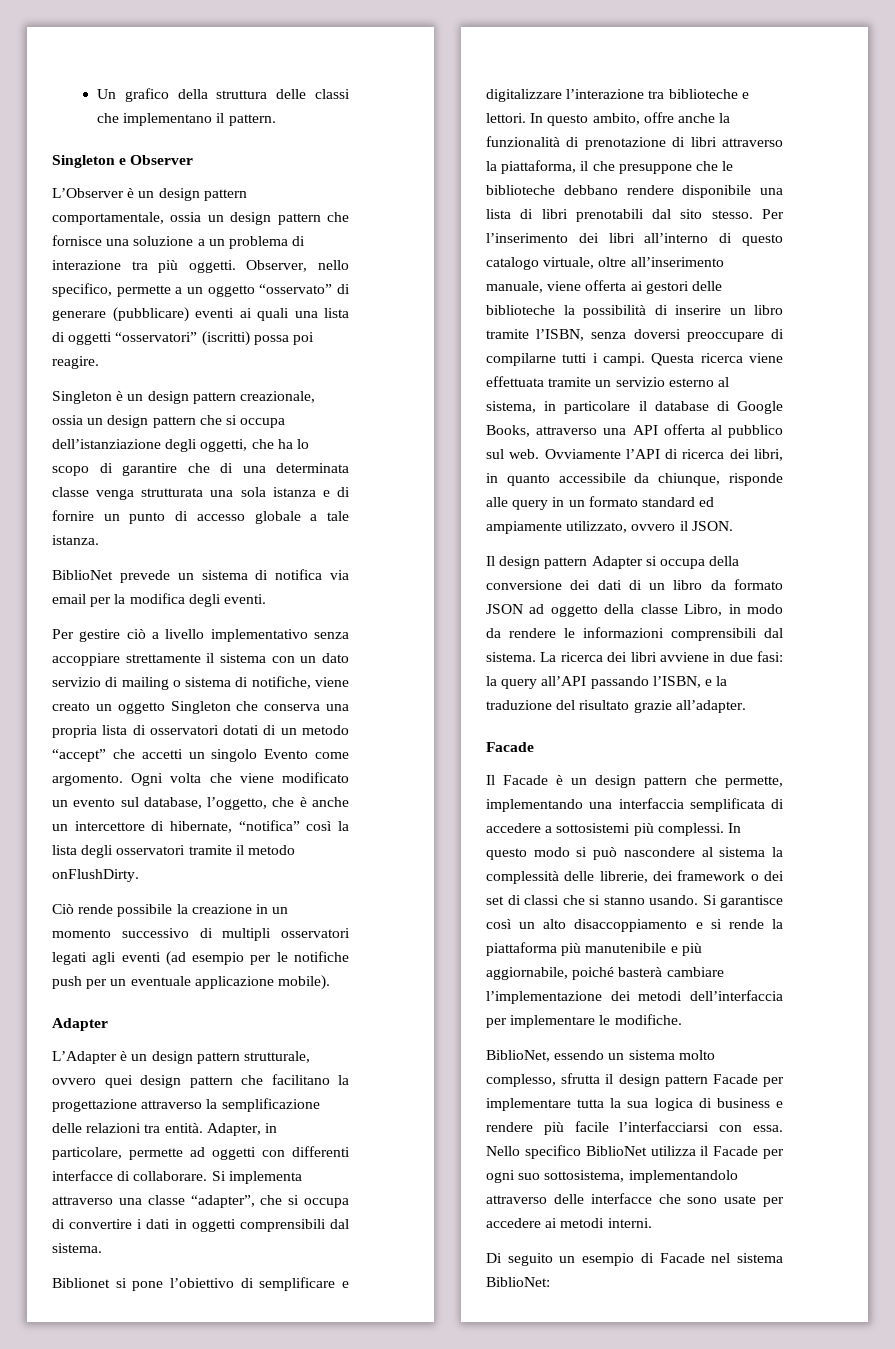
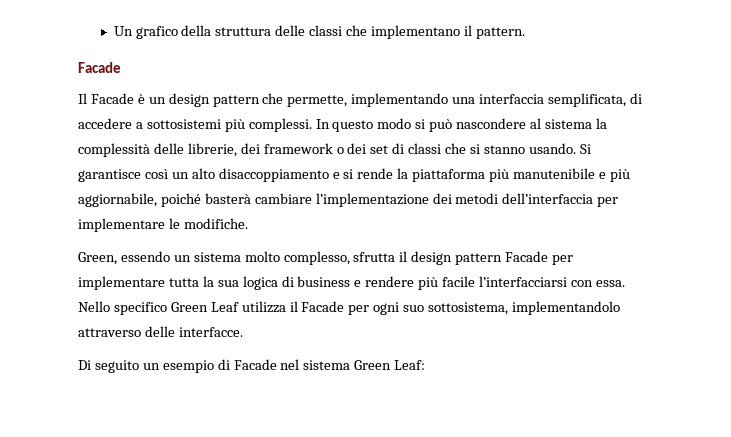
- Singleton e Observer
- L’Observer è un design pattern comportamentale, ossia un design pattern che fornisce una soluzione a un problema di interazione tra più oggetti. Observer, nello specifico, permette a un oggetto “osservato” di generare (pubblicare) eventi ai quali una lista di oggetti “osservatori” (iscritti) possa poi reagire.
- Singleton è un design pattern creazionale, ossia un design pattern che si occupa dell’istanziazione degli oggetti, che ha lo scopo di garantire che di una determinata classe venga strutturata una sola istanza e di fornire un punto di accesso globale a tale istanza.
- BiblioNet prevede un sistema di notifica via email per la modifica degli eventi.
- Per gestire ciò a livello implementativo senza accoppiare strettamente il sistema con un dato servizio di mailing o sistema di notifiche, viene creato un oggetto Singleton che conserva una propria lista di osservatori dotati di un metodo “accept” che accetti un singolo Evento come argomento. Ogni volta che viene modificato un evento sul database, l’oggetto, che è anche un intercettore di hibernate, “notifica” così la lista degli osservatori tramite il metodo onFlushDirty.
- Ciò rende possibile la creazione in un momento successivo di multipli osservatori legati agli eventi (ad esempio per le notifiche push per un eventuale applicazione mobile).
- Adapter
- L’Adapter è un design pattern strutturale, ovvero quei design pattern che facilitano la progettazione attraverso la semplificazione delle relazioni tra entità. Adapter, in particolare, permette ad oggetti con differenti interfacce di collaborare. Si implementa attraverso una classe “adapter”, che si occupa di convertire i dati in oggetti comprensibili dal sistema.
- Biblionet si pone l’obiettivo di semplificare e digitalizzare l’interazione tra biblioteche e lettori. In questo ambito, offre anche la funzionalità di prenotazione di libri attraverso la piattaforma, il che presuppone che le biblioteche debbano rendere disponibile una lista di libri prenotabili dal sito stesso. Per l’inserimento dei libri all’interno di questo catalogo virtuale, oltre all’inserimento manuale, viene offerta ai gestori delle biblioteche la possibilità di inserire un libro tramite l’ISBN, senza doversi preoccupare di compilarne tutti i campi. Questa ricerca viene effettuata tramite un servizio esterno al sistema, in particolare il database di Google Books, attraverso una API offerta al pubblico sul web. Ovviamente l’API di ricerca dei libri, in quanto accessibile da chiunque, risponde alle query in un formato standard ed ampiamente utilizzato, ovvero il JSON.
- Il design pattern Adapter si occupa della conversione dei dati di un libro da formato JSON ad oggetto della classe Libro, in modo da rendere le informazioni comprensibili dal sistema. La ricerca dei libri avviene in due fasi: la query all’API passando l’ISBN, e la traduzione del risultato grazie all’adapter.
- Il Facade è un design pattern che permette, implementando una interfaccia semplificata di accedere a sottosistemi più complessi.
+ Il Facade è un design pattern che permette, implementando una interfaccia semplificata, di accedere a sottosistemi più complessi.
- BiblioNet, essendo un sistema molto complesso, sfrutta il design pattern Facade per implementare tutta la sua logica di business e rendere più facile l’interfacciarsi con essa.
+ Green, essendo un sistema molto complesso, sfrutta il design pattern Facade per implementare tutta la sua logica di business e rendere più facile l’interfacciarsi con essa.
- Nello specifico BiblioNet utilizza il Facade per ogni suo sottosistema, implementandolo attraverso delle interfacce che sono usate per accedere ai metodi interni.
+ Nello specifico Green Leaf utilizza il Facade per ogni suo sottosistema, implementandolo attraverso delle interfacce.
- Di seguito un esempio di Facade nel sistema BiblioNet:
+ Di seguito un esempio di Facade nel sistema Green Leaf:

